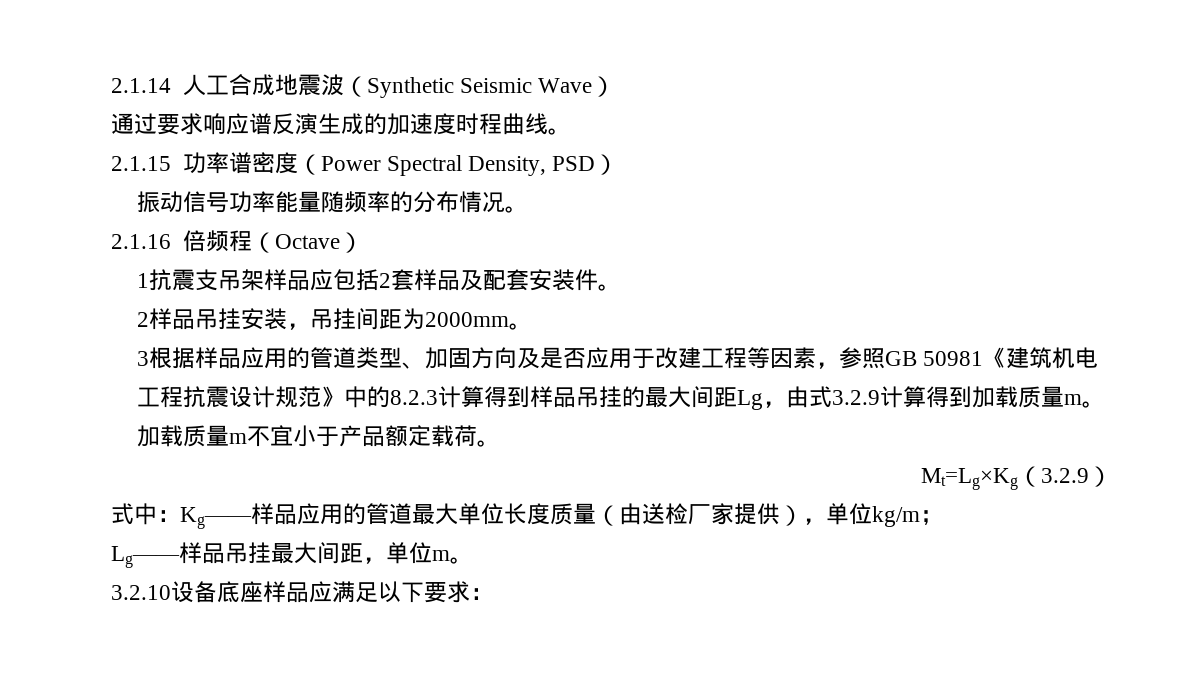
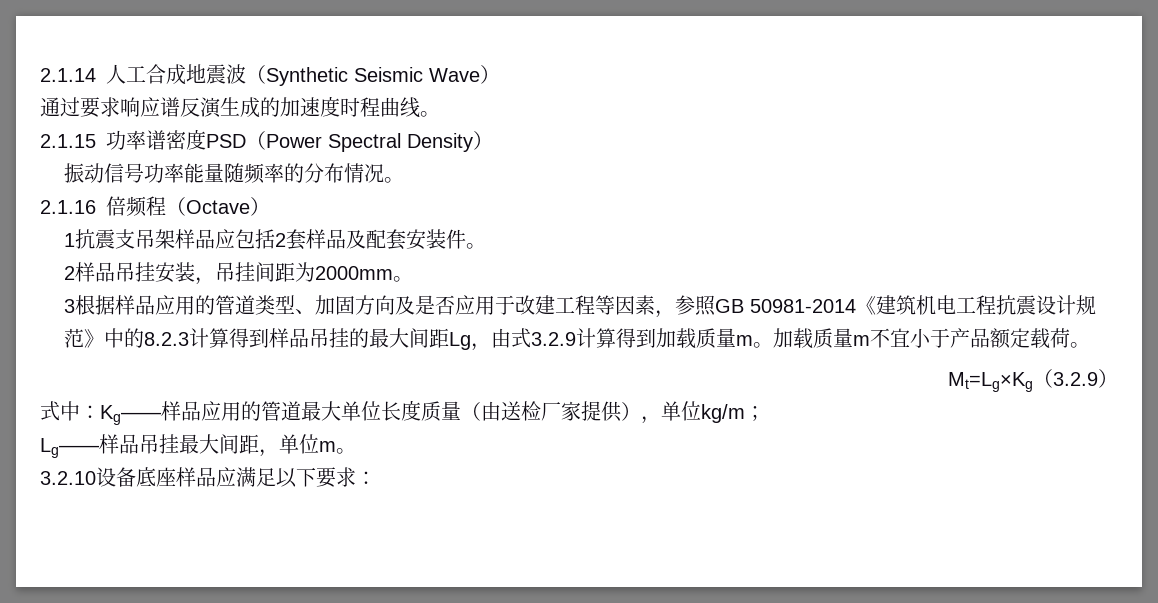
- 2.1.15功率谱密度（Power Spectral Density, PSD）
+ 2.1.15功率谱密度PSD（Power Spectral Density）
- 3根据样品应用的管道类型、加固方向及是否应用于改建工程等因素，参照GB 50981《建筑机电工程抗震设计规范》中的8.2.3计算得到样品吊挂的最大间距Lg，由式3.2.9计算得到加载质量m。
+ 3根据样品应用的管道类型、加固方向及是否应用于改建工程等因素，参照GB 50981-2014《建筑机电工程抗震设计规范》中的8.2.3计算得到样品吊挂的最大间距Lg，由式3.2.9计算得到加载质量m。

